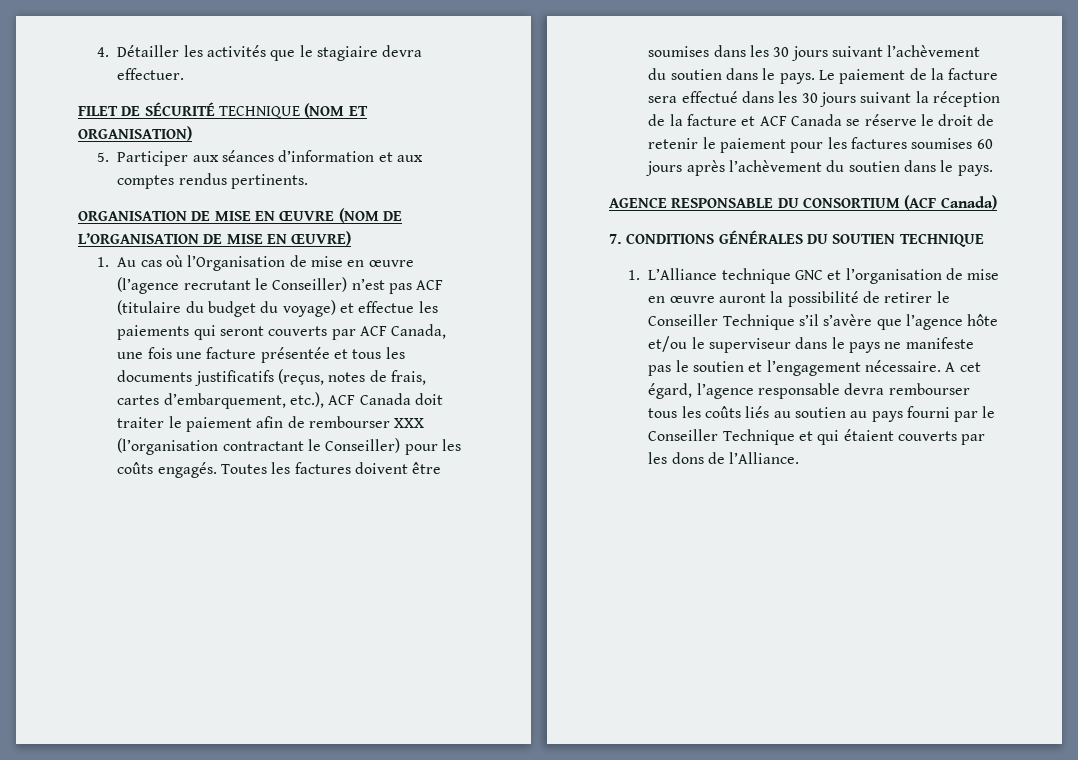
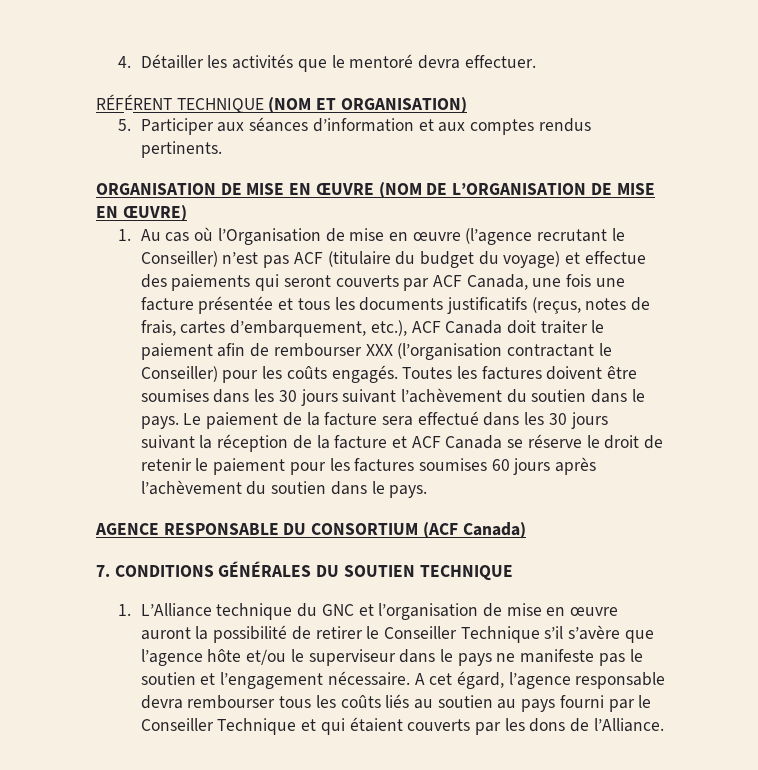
- 4. Détailler les activités que le stagiaire devra effectuer.
+ 4. Détailler les activités que le mentoré devra effectuer.
- FILET DE SÉCURITÉ TECHNIQUE (NOM ET ORGANISATION)
+ RÉFÉRENT TECHNIQUE (NOM ET ORGANISATION)
- 1. Au cas où l’Organisation de mise en œuvre (l’agence recrutant le Conseiller) n’est pas ACF (titulaire du budget du voyage) et effectue les paiements qui seront couverts par ACF Canada, une fois une facture présentée et tous les documents justificatifs (reçus, notes de frais, cartes d’embarquement, etc.), ACF Canada doit traiter le paiement afin de rembourser XXX (l’organisation contractant le Conseiller) pour les coûts engagés.
+ 1. Au cas où l’Organisation de mise en œuvre (l’agence recrutant le Conseiller) n’est pas ACF (titulaire du budget du voyage) et effectue des paiements qui seront couverts par ACF Canada, une fois une facture présentée et tous les documents justificatifs (reçus, notes de frais, cartes d’embarquement, etc.), ACF Canada doit traiter le paiement afin de rembourser XXX (l’organisation contractant le Conseiller) pour les coûts engagés.
- 1. L’Alliance technique GNC et l’organisation de mise en œuvre auront la possibilité de retirer le Conseiller Technique s’il s’avère que l’agence hôte et/ou le superviseur dans le pays ne manifeste pas le soutien et l’engagement nécessaire.
+ 1. L’Alliance technique du GNC et l’organisation de mise en œuvre auront la possibilité de retirer le Conseiller Technique s’il s’avère que l’agence hôte et/ou le superviseur dans le pays ne manifeste pas le soutien et l’engagement nécessaire.

